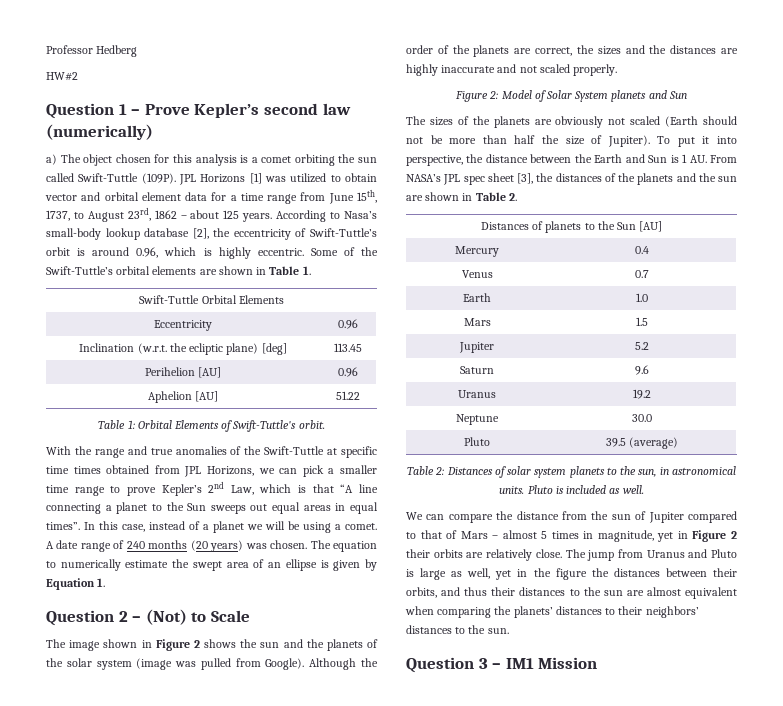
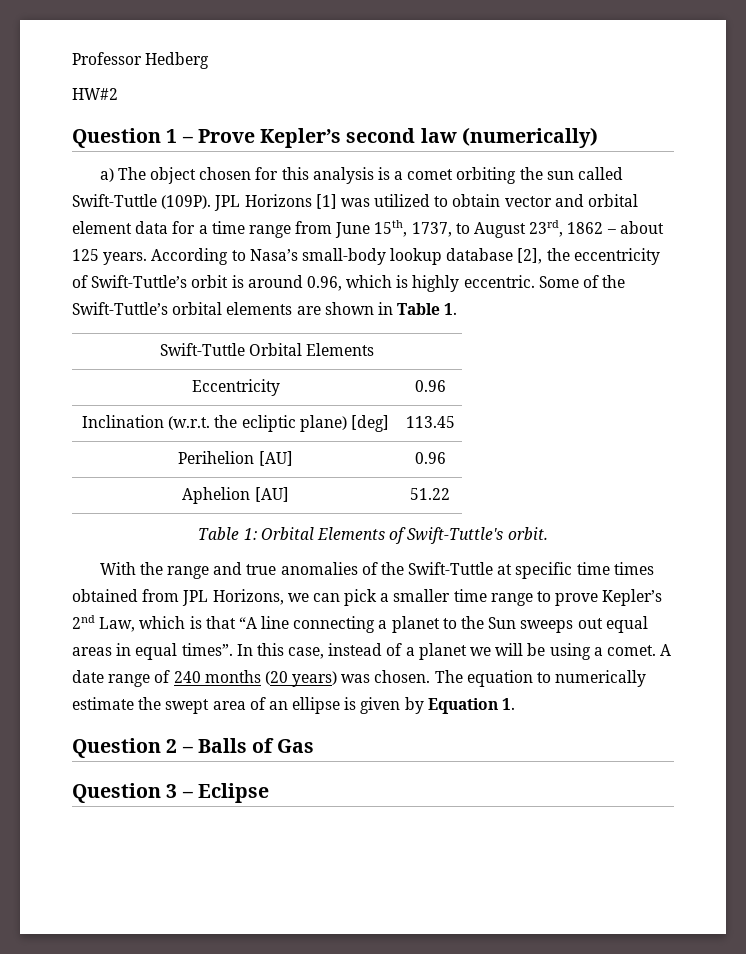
- Question 2 – (Not) to Scale
- The image shown in Figure 2 shows the sun and the planets of the solar system (image was pulled from Google). Although the order of the planets are correct, the sizes and the distances are highly inaccurate and not scaled properly.
- Figure 2: Model of Solar System planets and Sun
- The sizes of the planets are obviously not scaled (Earth should not be more than half the size of Jupiter). To put it into perspective, the distance between the Earth and Sun is 1 AU. From NASA’s JPL spec sheet [3], the distances of the planets and the sun are shown in Table 2.
- Distances of planets to the Sun [AU]
- Mercury | 0.4
- Venus | 0.7
- Earth | 1.0
- Mars | 1.5
- Jupiter | 5.2
- Saturn | 9.6
- Uranus | 19.2
- Neptune | 30.0
- Pluto | 39.5 (average)
- Table 2: Distances of solar system planets to the sun, in astronomical units. Pluto is included as well.
- We can compare the distance from the sun of Jupiter compared to that of Mars – almost 5 times in magnitude, yet in Figure 2 their orbits are relatively close. The jump from Uranus and Pluto is large as well, yet in the figure the distances between their orbits, and thus their distances to the sun are almost equivalent when comparing the planets’ distances to their neighbors’ distances to the sun.
+ Question 2 – Balls of Gas
- Question 3 – IM1 Mission
+ Question 3 – Eclipse

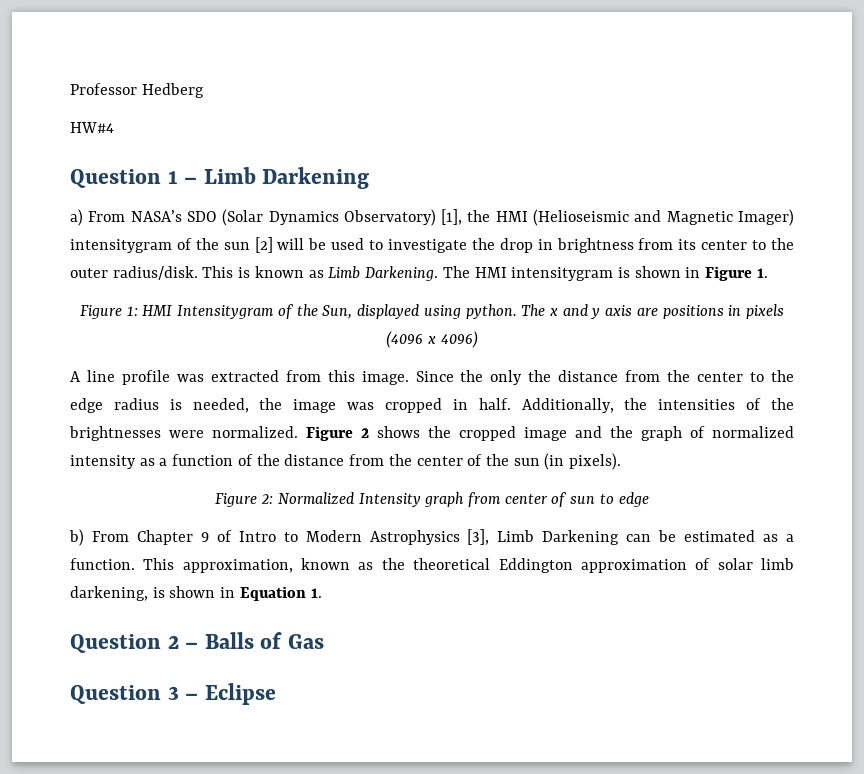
- HW#2
+ HW#4
- Question 1 – Prove Kepler’s second law (numerically)
- a) The object chosen for this analysis is a comet orbiting the sun called Swift-Tuttle (109P). JPL Horizons [1] was utilized to obtain vector and orbital element data for a time range from June 15th, 1737, to August 23rd, 1862 – about 125 years. According to Nasa’s small-body lookup database [2], the eccentricity of Swift-Tuttle’s orbit is around 0.96, which is highly eccentric. Some of the Swift-Tuttle’s orbital elements are shown in Table 1.
- Swift-Tuttle Orbital Elements
- Eccentricity | 0.96
- Inclination (w.r.t. the ecliptic plane) [deg] | 113.45
- Perihelion [AU] | 0.96
- Aphelion [AU] | 51.22
- Table 1: Orbital Elements of Swift-Tuttle's orbit.
- With the range and true anomalies of the Swift-Tuttle at specific time times obtained from JPL Horizons, we can pick a smaller time range to prove Kepler’s 2nd Law, which is that “A line connecting a planet to the Sun sweeps out equal areas in equal times”. In this case, instead of a planet we will be using a comet. A date range of 240 months (20 years) was chosen. The equation to numerically estimate the swept area of an ellipse is given by Equation 1.
+ Question 1 – Limb Darkening
+ a) From NASA’s SDO (Solar Dynamics Observatory) [1], the HMI (Helioseismic and Magnetic Imager) intensitygram of the sun [2] will be used to investigate the drop in brightness from its center to the outer radius/disk. This is known as Limb Darkening. The HMI intensitygram is shown in Figure 1.
+ Figure 1: HMI Intensitygram of the Sun, displayed using python. The x and y axis are positions in pixels (4096 x 4096)
+ A line profile was extracted from this image. Since the only the distance from the center to the edge radius is needed, the image was cropped in half. Additionally, the intensities of the brightnesses were normalized. Figure 2 shows the cropped image and the graph of normalized intensity as a function of the distance from the center of the sun (in pixels).
+ Figure 2: Normalized Intensity graph from center of sun to edge
+ b) From Chapter 9 of Intro to Modern Astrophysics [3], Limb Darkening can be estimated as a function. This approximation, known as the theoretical Eddington approximation of solar limb darkening, is shown in Equation 1.

